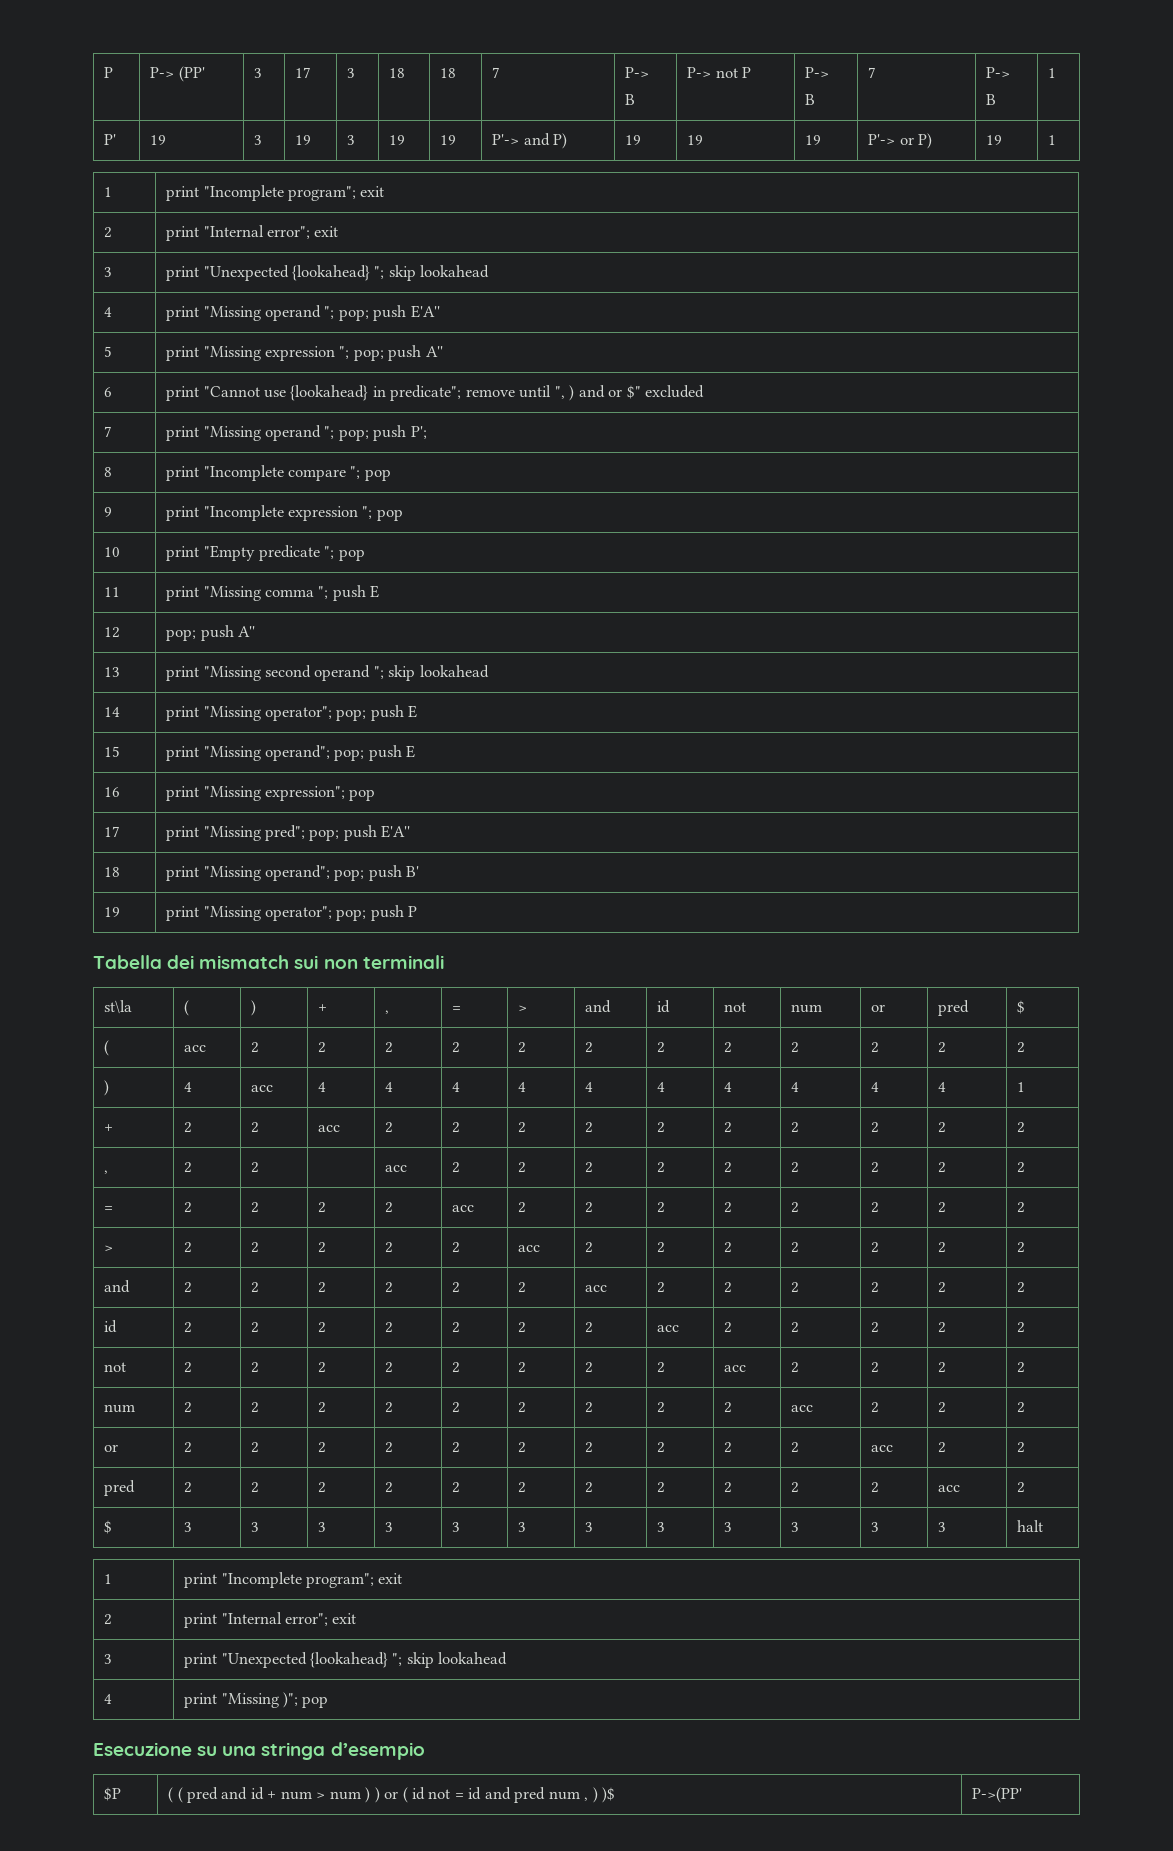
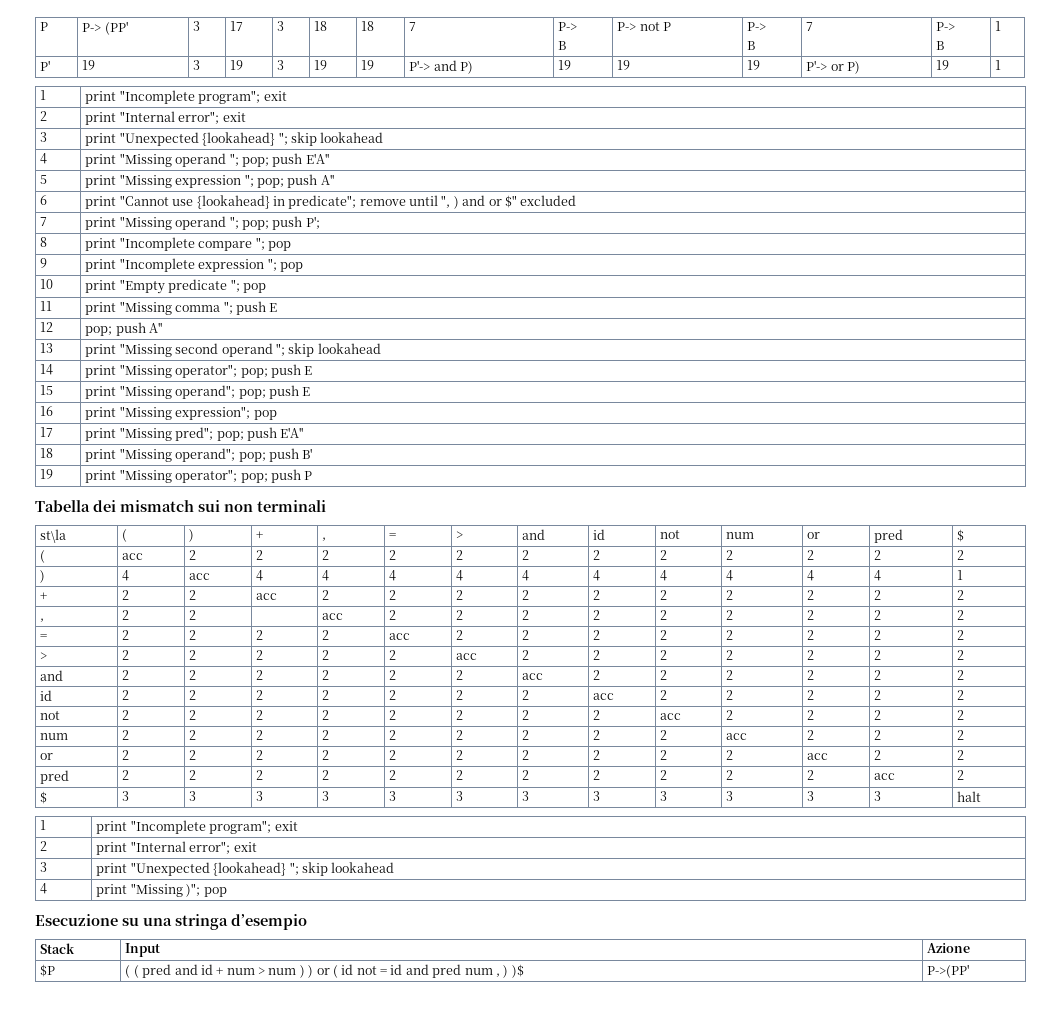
+ Stack | Input | Azione

